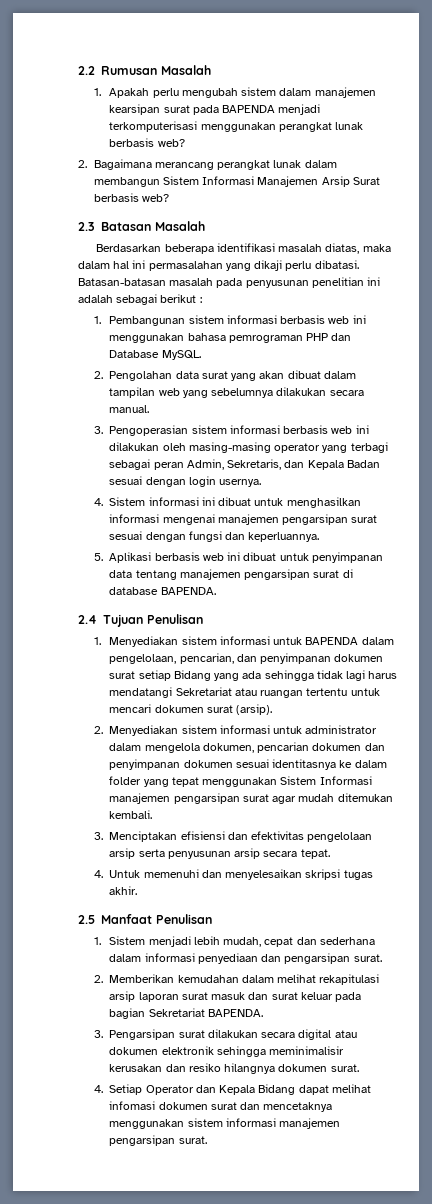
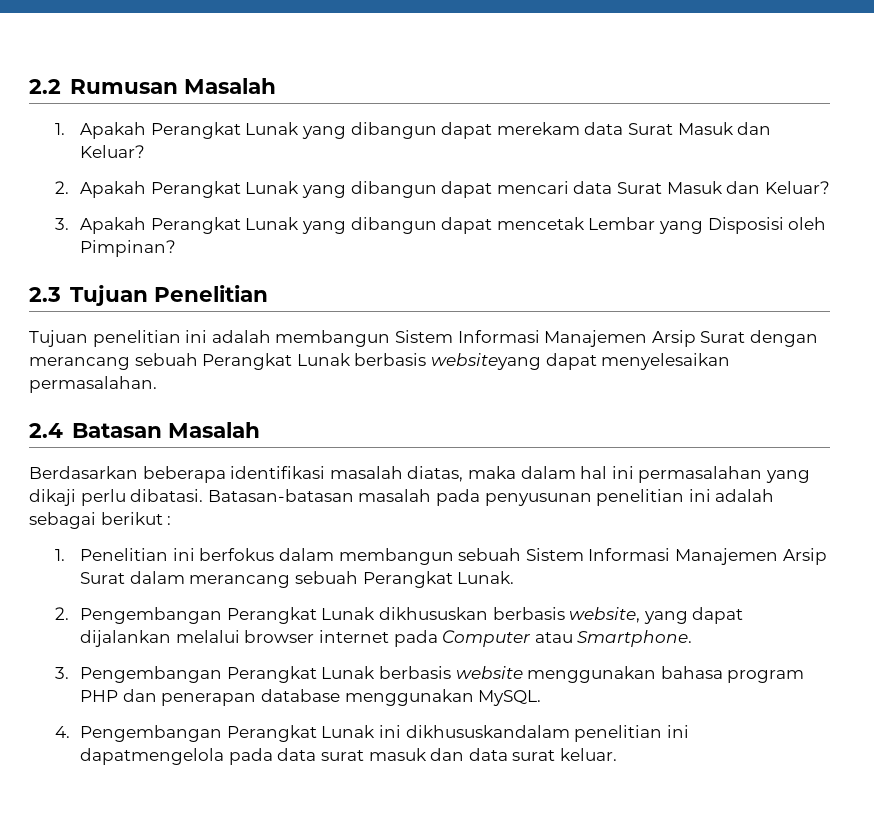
- 1. Apakah perlu mengubah sistem dalam manajemen kearsipan surat pada BAPENDA menjadi terkomputerisasi menggunakan perangkat lunak berbasis web?
- 2. Bagaimana merancang perangkat lunak dalam membangun Sistem Informasi Manajemen Arsip Surat berbasis web?
- 2.3 Batasan Masalah
+ 1. Apakah Perangkat Lunak yang dibangun dapat merekam data Surat Masuk dan Keluar?
+ 2. Apakah Perangkat Lunak yang dibangun dapat mencari data Surat Masuk dan Keluar?
+ 3. Apakah Perangkat Lunak yang dibangun dapat mencetak Lembar yang Disposisi oleh Pimpinan?
+ 2.3 Tujuan Penelitian
+ Tujuan penelitian ini adalah membangun Sistem Informasi Manajemen Arsip Surat dengan merancang sebuah Perangkat Lunak berbasis websiteyang dapat menyelesaikan permasalahan.
+ 2.4 Batasan Masalah
- 1. Pembangunan sistem informasi berbasis web ini menggunakan bahasa pemrograman PHP dan Database MySQL.
- 2. Pengolahan data surat yang akan dibuat dalam tampilan web yang sebelumnya dilakukan secara manual.
- 3. Pengoperasian sistem informasi berbasis web ini dilakukan oleh masing-masing operator yang terbagi sebagai peran Admin, Sekretaris, dan Kepala Badan sesuai dengan login usernya.
- 4. Sistem informasi ini dibuat untuk menghasilkan informasi mengenai manajemen pengarsipan surat sesuai dengan fungsi dan keperluannya.
- 5. Aplikasi berbasis web ini dibuat untuk penyimpanan data tentang manajemen pengarsipan surat di database BAPENDA.
- 2.4 Tujuan Penulisan
- 1. Menyediakan sistem informasi untuk BAPENDA dalam pengelolaan, pencarian, dan penyimpanan dokumen surat setiap Bidang yang ada sehingga tidak lagi harus mendatangi Sekretariat atau ruangan tertentu untuk mencari dokumen surat (arsip).
- 2. Menyediakan sistem informasi untuk administrator dalam mengelola dokumen, pencarian dokumen dan penyimpanan dokumen sesuai identitasnya ke dalam folder yang tepat menggunakan Sistem Informasi manajemen pengarsipan surat agar mudah ditemukan kembali.
- 3. Menciptakan efisiensi dan efektivitas pengelolaan arsip serta penyusunan arsip secara tepat.
- 4. Untuk memenuhi dan menyelesaikan skripsi tugas akhir.
- 2.5 Manfaat Penulisan
- 1. Sistem menjadi lebih mudah, cepat dan sederhana dalam informasi penyediaan dan pengarsipan surat.
- 2. Memberikan kemudahan dalam melihat rekapitulasi arsip laporan surat masuk dan surat keluar pada bagian Sekretariat BAPENDA.
- 3. Pengarsipan surat dilakukan secara digital atau dokumen elektronik sehingga meminimalisir kerusakan dan resiko hilangnya dokumen surat.
- 4. Setiap Operator dan Kepala Bidang dapat melihat infomasi dokumen surat dan mencetaknya menggunakan sistem informasi manajemen pengarsipan surat.
+ 1. Penelitian ini berfokus dalam membangun sebuah Sistem Informasi Manajemen Arsip Surat dalam merancang sebuah Perangkat Lunak.
+ 2. Pengembangan Perangkat Lunak dikhususkan berbasis website, yang dapat dijalankan melalui browser internet pada Computer atau Smartphone.
+ 3. Pengembangan Perangkat Lunak berbasis website menggunakan bahasa program PHP dan penerapan database menggunakan MySQL.
+ 4. Pengembangan Perangkat Lunak ini dikhususkandalam penelitian ini dapatmengelola pada data surat masuk dan data surat keluar.

